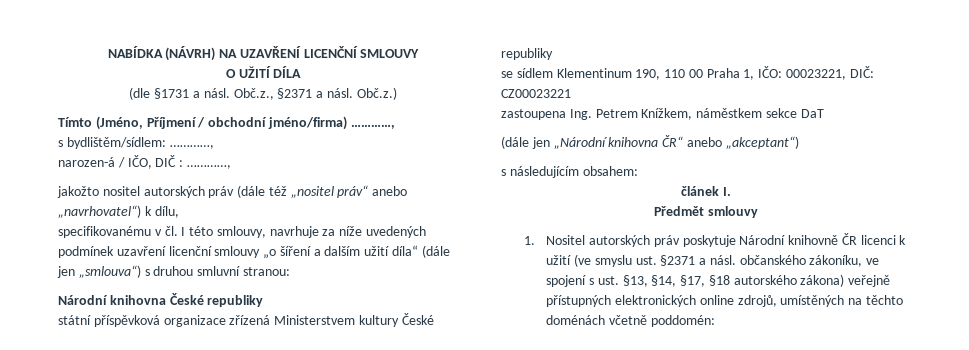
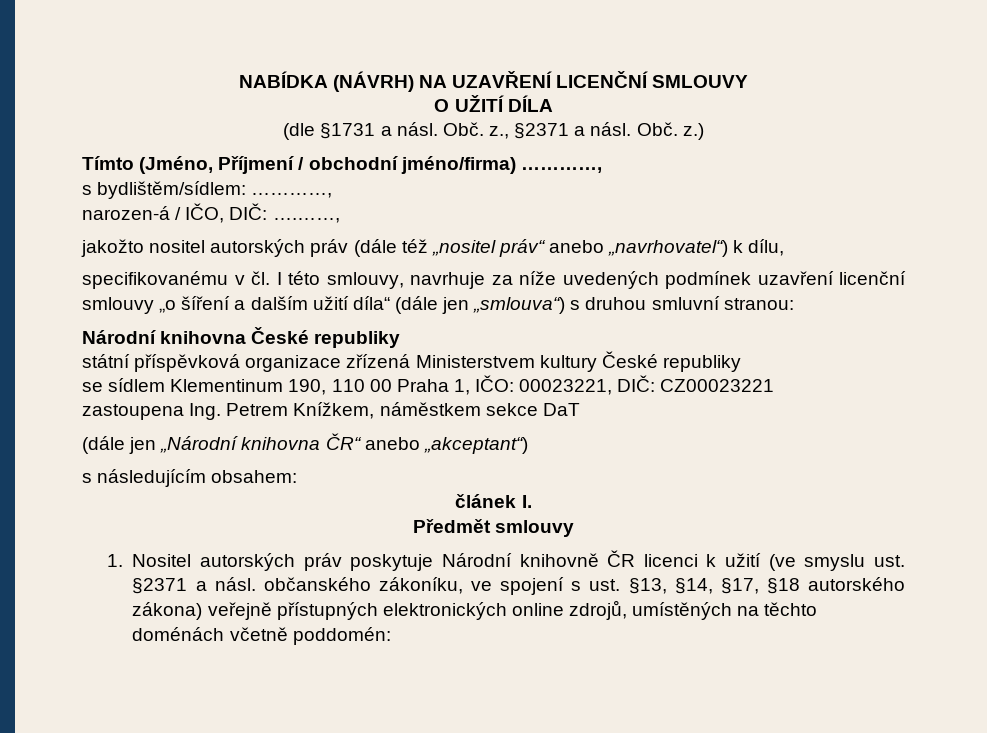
- Obč.z., §2371 a násl. Obč.z.)
+ Obč. z., §2371 a násl. Obč. z.)
- narozen-á / IČO, DIČ : …………,
+ narozen-á / IČO, DIČ: ….……,

